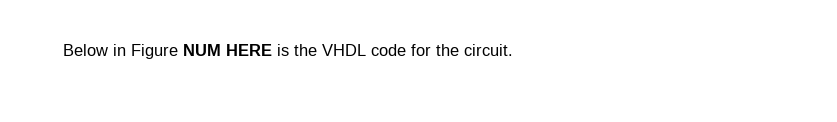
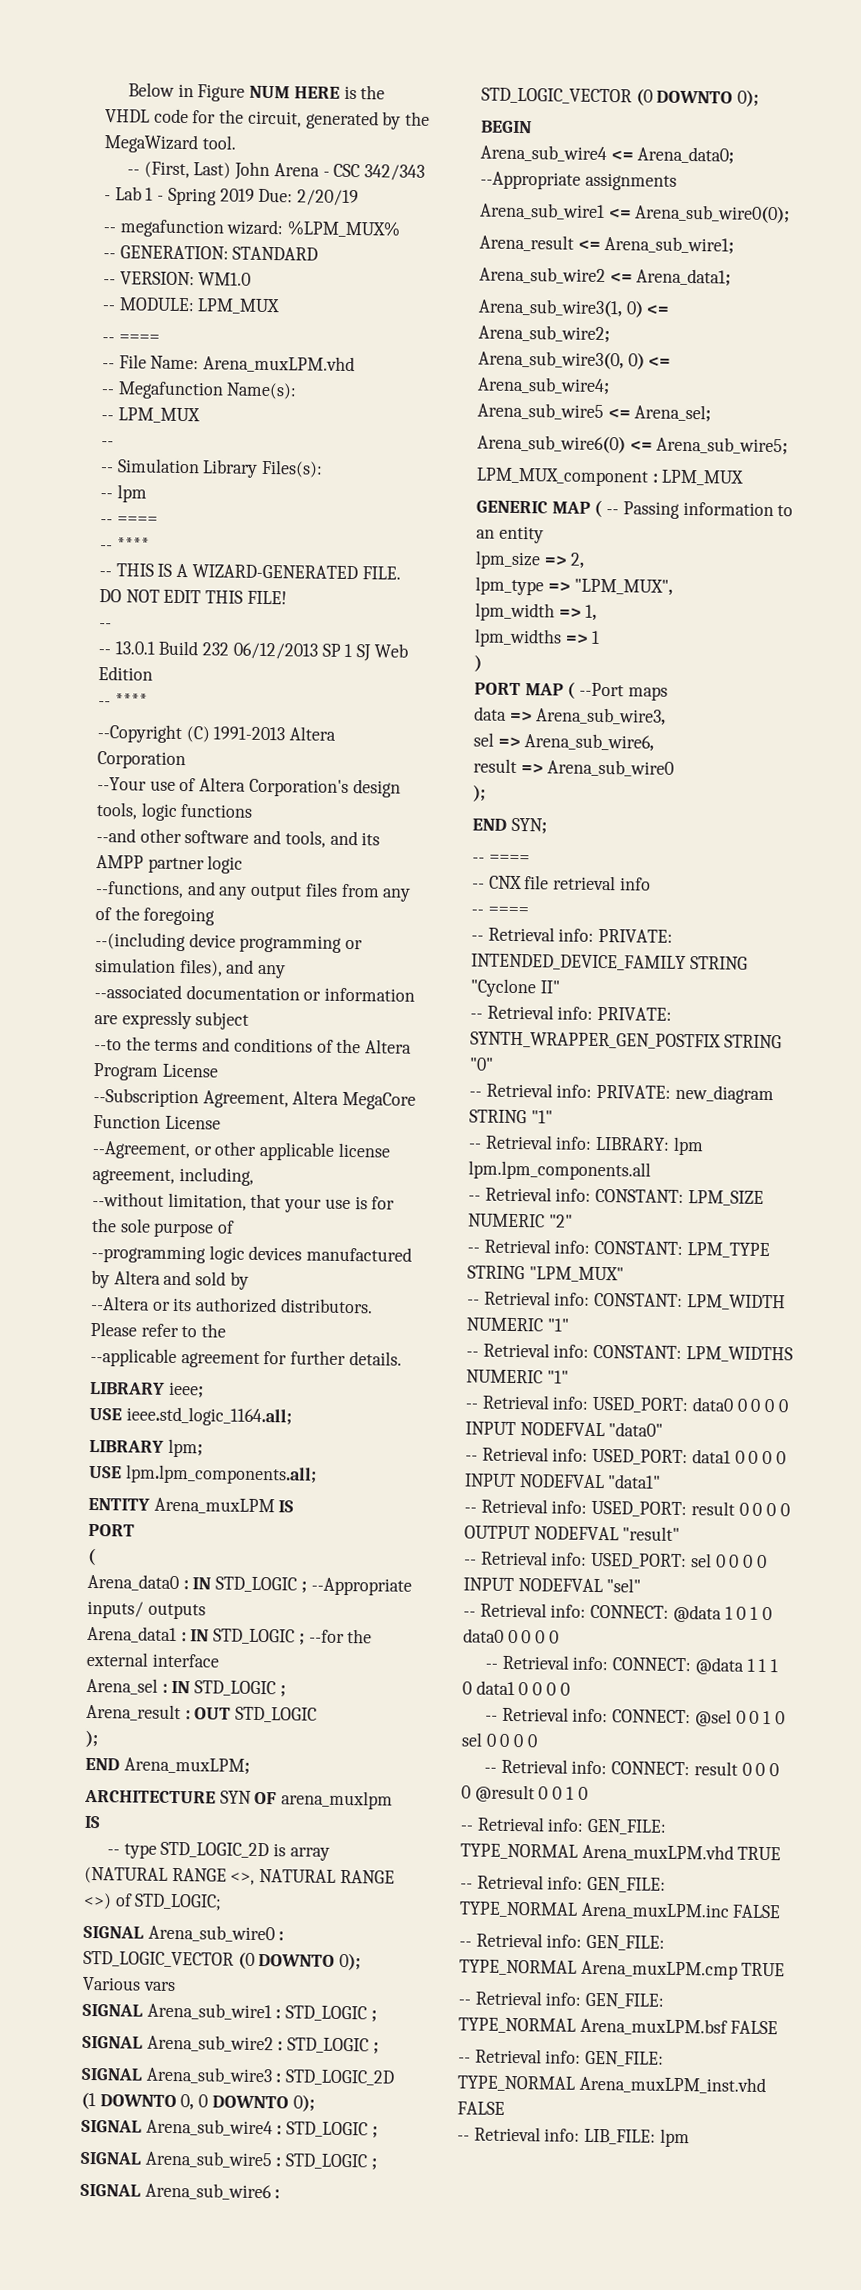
- Below in Figure NUM HERE is the VHDL code for the circuit.
+ Below in Figure NUM HERE is the VHDL code for the circuit, generated by the MegaWizard tool.
+ -- (First, Last) John Arena - CSC 342/343 - Lab 1 - Spring 2019 Due: 2/20/19
+ -- megafunction wizard: %LPM_MUX%
+ -- GENERATION: STANDARD
+ -- VERSION: WM1.0
+ -- MODULE: LPM_MUX
+ -- ====
+ -- File Name: Arena_muxLPM.vhd
+ -- Megafunction Name(s):
+ -- LPM_MUX
+ --
+ -- Simulation Library Files(s):
+ -- lpm
+ -- ====
+ -- ****
+ -- THIS IS A WIZARD-GENERATED FILE. DO NOT EDIT THIS FILE!
+ --
+ -- 13.0.1 Build 232 06/12/2013 SP 1 SJ Web Edition
+ -- ****
+ --Copyright (C) 1991-2013 Altera Corporation
+ --Your use of Altera Corporation's design tools, logic functions
+ --and other software and tools, and its AMPP partner logic
+ --functions, and any output files from any of the foregoing
+ --(including device programming or simulation files), and any
+ --associated documentation or information are expressly subject
+ --to the terms and conditions of the Altera Program License
+ --Subscription Agreement, Altera MegaCore Function License
+ --Agreement, or other applicable license agreement, including,
+ --without limitation, that your use is for the sole purpose of
+ --programming logic devices manufactured by Altera and sold by
+ --Altera or its authorized distributors. Please refer to the
+ --applicable agreement for further details.
+ LIBRARY ieee;
+ USE ieee.std_logic_1164.all;
+ LIBRARY lpm;
+ USE lpm.lpm_components.all;
+ ENTITY Arena_muxLPM IS
+ PORT
+ (
+ Arena_data0 : IN STD_LOGIC ; --Appropriate inputs/ outputs
+ Arena_data1 : IN STD_LOGIC ; --for the external interface
+ Arena_sel : IN STD_LOGIC ;
+ Arena_result : OUT STD_LOGIC
+ );
+ END Arena_muxLPM;
+ ARCHITECTURE SYN OF arena_muxlpm IS
+ -- type STD_LOGIC_2D is array (NATURAL RANGE <>, NATURAL RANGE <>) of STD_LOGIC;
+ SIGNAL Arena_sub_wire0 : STD_LOGIC_VECTOR (0 DOWNTO 0); Various vars
+ SIGNAL Arena_sub_wire1 : STD_LOGIC ;
+ SIGNAL Arena_sub_wire2 : STD_LOGIC ;
+ SIGNAL Arena_sub_wire3 : STD_LOGIC_2D (1 DOWNTO 0, 0 DOWNTO 0);
+ SIGNAL Arena_sub_wire4 : STD_LOGIC ;
+ SIGNAL Arena_sub_wire5 : STD_LOGIC ;
+ SIGNAL Arena_sub_wire6 : STD_LOGIC_VECTOR (0 DOWNTO 0);
+ BEGIN
+ Arena_sub_wire4 <= Arena_data0; --Appropriate assignments
+ Arena_sub_wire1 <= Arena_sub_wire0(0);
+ Arena_result <= Arena_sub_wire1;
+ Arena_sub_wire2 <= Arena_data1;
+ Arena_sub_wire3(1, 0) <= Arena_sub_wire2;
+ Arena_sub_wire3(0, 0) <= Arena_sub_wire4;
+ Arena_sub_wire5 <= Arena_sel;
+ Arena_sub_wire6(0) <= Arena_sub_wire5;
+ LPM_MUX_component : LPM_MUX
+ GENERIC MAP ( -- Passing information to an entity
+ lpm_size => 2,
+ lpm_type => "LPM_MUX",
+ lpm_width => 1,
+ lpm_widths => 1
+ )
+ PORT MAP ( --Port maps
+ data => Arena_sub_wire3,
+ sel => Arena_sub_wire6,
+ result => Arena_sub_wire0
+ );
+ END SYN;
+ -- ====
+ -- CNX file retrieval info
+ -- ====
+ -- Retrieval info: PRIVATE: INTENDED_DEVICE_FAMILY STRING "Cyclone II"
+ -- Retrieval info: PRIVATE: SYNTH_WRAPPER_GEN_POSTFIX STRING "0"
+ -- Retrieval info: PRIVATE: new_diagram STRING "1"
+ -- Retrieval info: LIBRARY: lpm lpm.lpm_components.all
+ -- Retrieval info: CONSTANT: LPM_SIZE NUMERIC "2"
+ -- Retrieval info: CONSTANT: LPM_TYPE STRING "LPM_MUX"
+ -- Retrieval info: CONSTANT: LPM_WIDTH NUMERIC "1"
+ -- Retrieval info: CONSTANT: LPM_WIDTHS NUMERIC "1"
+ -- Retrieval info: USED_PORT: data0 0 0 0 0 INPUT NODEFVAL "data0"
+ -- Retrieval info: USED_PORT: data1 0 0 0 0 INPUT NODEFVAL "data1"
+ -- Retrieval info: USED_PORT: result 0 0 0 0 OUTPUT NODEFVAL "result"
+ -- Retrieval info: USED_PORT: sel 0 0 0 0 INPUT NODEFVAL "sel"
+ -- Retrieval info: CONNECT: @data 1 0 1 0 data0 0 0 0 0
+ -- Retrieval info: CONNECT: @data 1 1 1 0 data1 0 0 0 0
+ -- Retrieval info: CONNECT: @sel 0 0 1 0 sel 0 0 0 0
+ -- Retrieval info: CONNECT: result 0 0 0 0 @result 0 0 1 0
+ -- Retrieval info: GEN_FILE: TYPE_NORMAL Arena_muxLPM.vhd TRUE
+ -- Retrieval info: GEN_FILE: TYPE_NORMAL Arena_muxLPM.inc FALSE
+ -- Retrieval info: GEN_FILE: TYPE_NORMAL Arena_muxLPM.cmp TRUE
+ -- Retrieval info: GEN_FILE: TYPE_NORMAL Arena_muxLPM.bsf FALSE
+ -- Retrieval info: GEN_FILE: TYPE_NORMAL Arena_muxLPM_inst.vhd FALSE
+ -- Retrieval info: LIB_FILE: lpm

